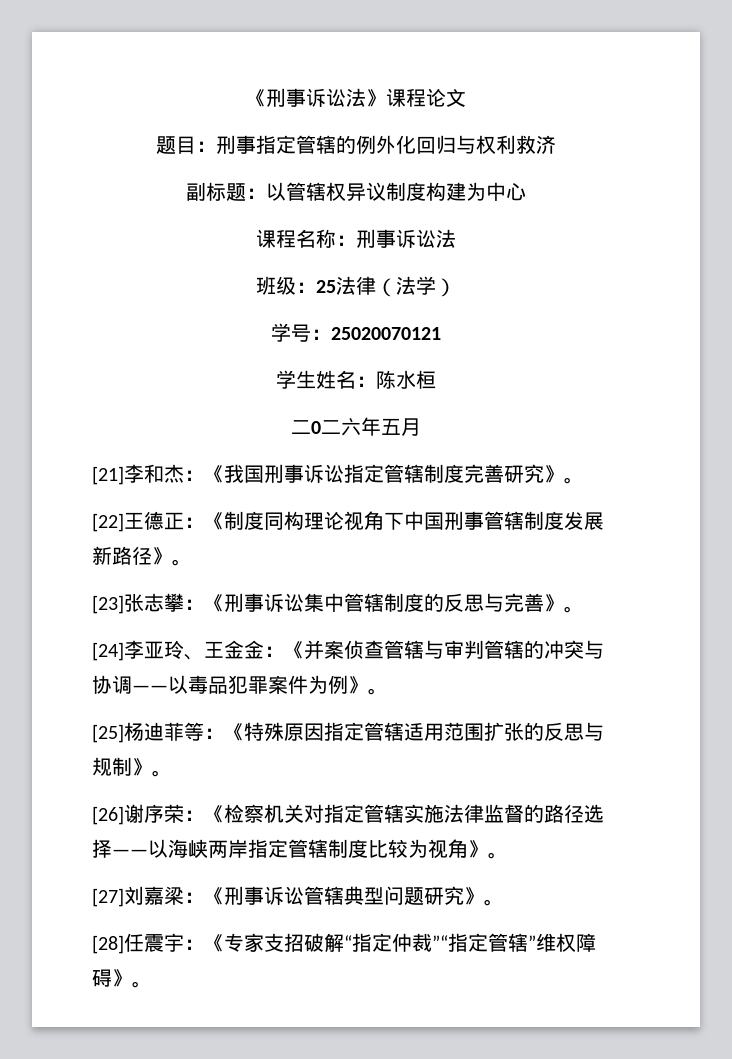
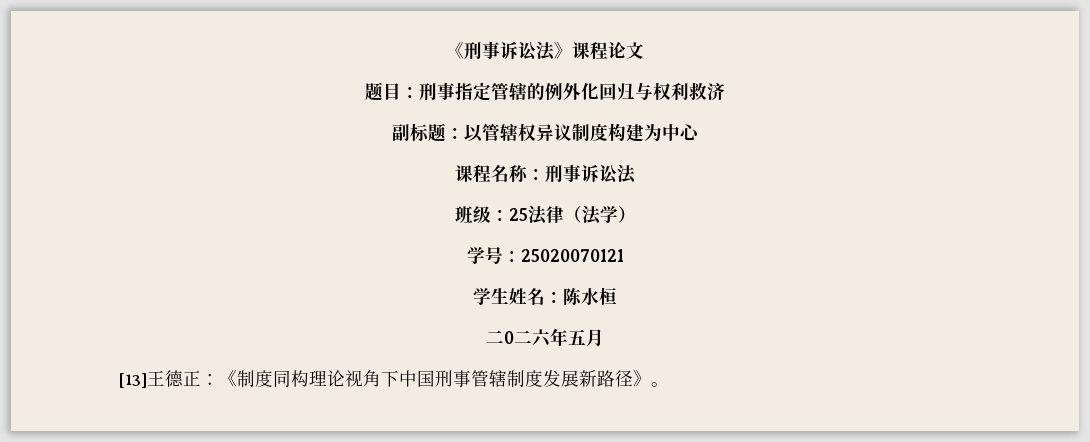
- [21]李和杰：《我国刑事诉讼指定管辖制度完善研究》。
- [22]王德正：《制度同构理论视角下中国刑事管辖制度发展新路径》。
+ [13]王德正：《制度同构理论视角下中国刑事管辖制度发展新路径》。
- [23]张志攀：《刑事诉讼集中管辖制度的反思与完善》。
- [24]李亚玲、王金金：《并案侦查管辖与审判管辖的冲突与协调——以毒品犯罪案件为例》。
- [25]杨迪菲等：《特殊原因指定管辖适用范围扩张的反思与规制》。
- [26]谢序荣：《检察机关对指定管辖实施法律监督的路径选择——以海峡两岸指定管辖制度比较为视角》。
- [27]刘嘉梁：《刑事诉讼管辖典型问题研究》。
- [28]任震宇：《专家支招破解“指定仲裁”“指定管辖”维权障碍》。

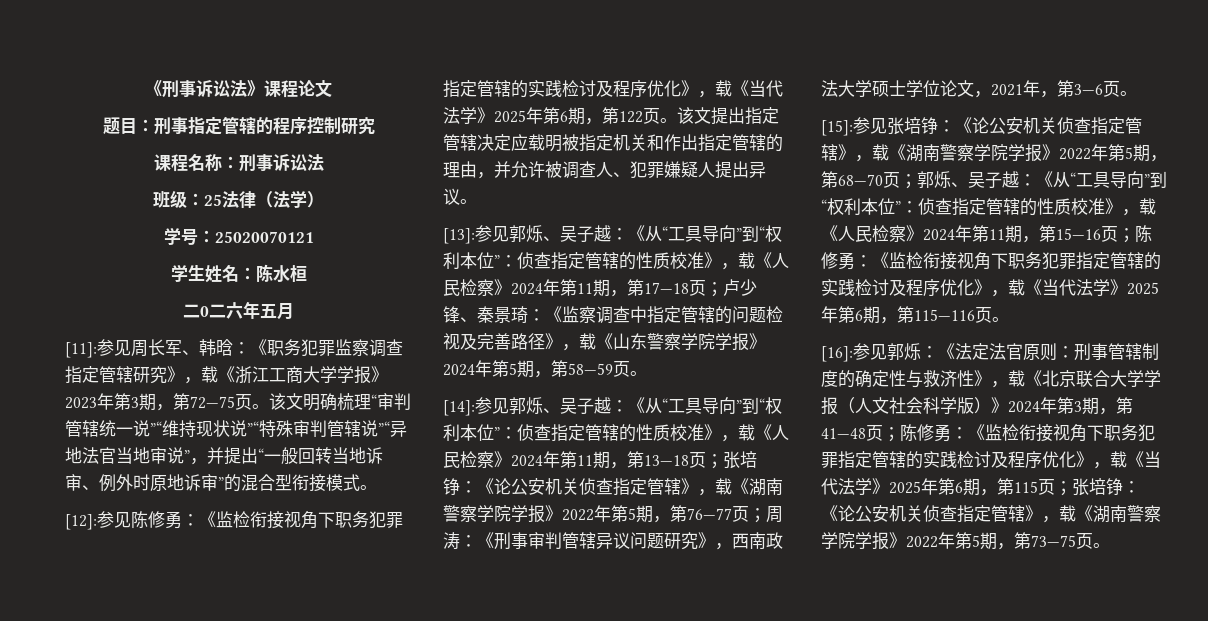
- 题目：刑事指定管辖的例外化回归与权利救济
- 副标题：以管辖权异议制度构建为中心
+ 题目：刑事指定管辖的程序控制研究
- [13]王德正：《制度同构理论视角下中国刑事管辖制度发展新路径》。
+ [11]:参见周长军、韩晗：《职务犯罪监察调查指定管辖研究》，载《浙江工商大学学报》2023年第3期，第72—75页。该文明确梳理“审判管辖统一说”“维持现状说”“特殊审判管辖说”“异地法官当地审说”，并提出“一般回转当地诉审、例外时原地诉审”的混合型衔接模式。
+ [12]:参见陈修勇：《监检衔接视角下职务犯罪指定管辖的实践检讨及程序优化》，载《当代法学》2025年第6期，第122页。该文提出指定管辖决定应载明被指定机关和作出指定管辖的理由，并允许被调查人、犯罪嫌疑人提出异议。
+ [13]:参见郭烁、吴子越：《从“工具导向”到“权利本位”：侦查指定管辖的性质校准》，载《人民检察》2024年第11期，第17—18页；卢少锋、秦景琦：《监察调查中指定管辖的问题检视及完善路径》，载《山东警察学院学报》2024年第5期，第58—59页。
+ [14]:参见郭烁、吴子越：《从“工具导向”到“权利本位”：侦查指定管辖的性质校准》，载《人民检察》2024年第11期，第13—18页；张培铮：《论公安机关侦查指定管辖》，载《湖南警察学院学报》2022年第5期，第76—77页；周涛：《刑事审判管辖异议问题研究》，西南政法大学硕士学位论文，2021年，第3—6页。
+ [15]:参见张培铮：《论公安机关侦查指定管辖》，载《湖南警察学院学报》2022年第5期，第68—70页；郭烁、吴子越：《从“工具导向”到“权利本位”：侦查指定管辖的性质校准》，载《人民检察》2024年第11期，第15—16页；陈修勇：《监检衔接视角下职务犯罪指定管辖的实践检讨及程序优化》，载《当代法学》2025年第6期，第115—116页。
+ [16]:参见郭烁：《法定法官原则：刑事管辖制度的确定性与救济性》，载《北京联合大学学报（人文社会科学版）》2024年第3期，第41—48页；陈修勇：《监检衔接视角下职务犯罪指定管辖的实践检讨及程序优化》，载《当代法学》2025年第6期，第115页；张培铮：《论公安机关侦查指定管辖》，载《湖南警察学院学报》2022年第5期，第73—75页。

